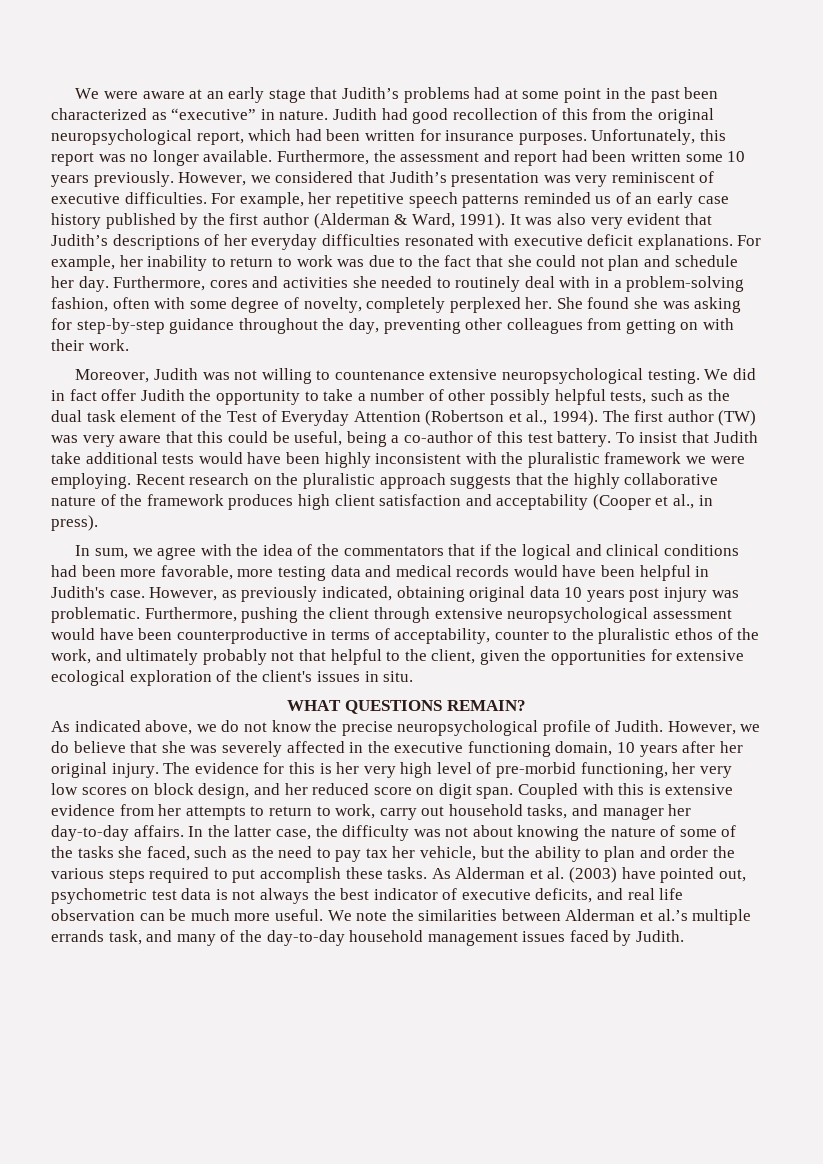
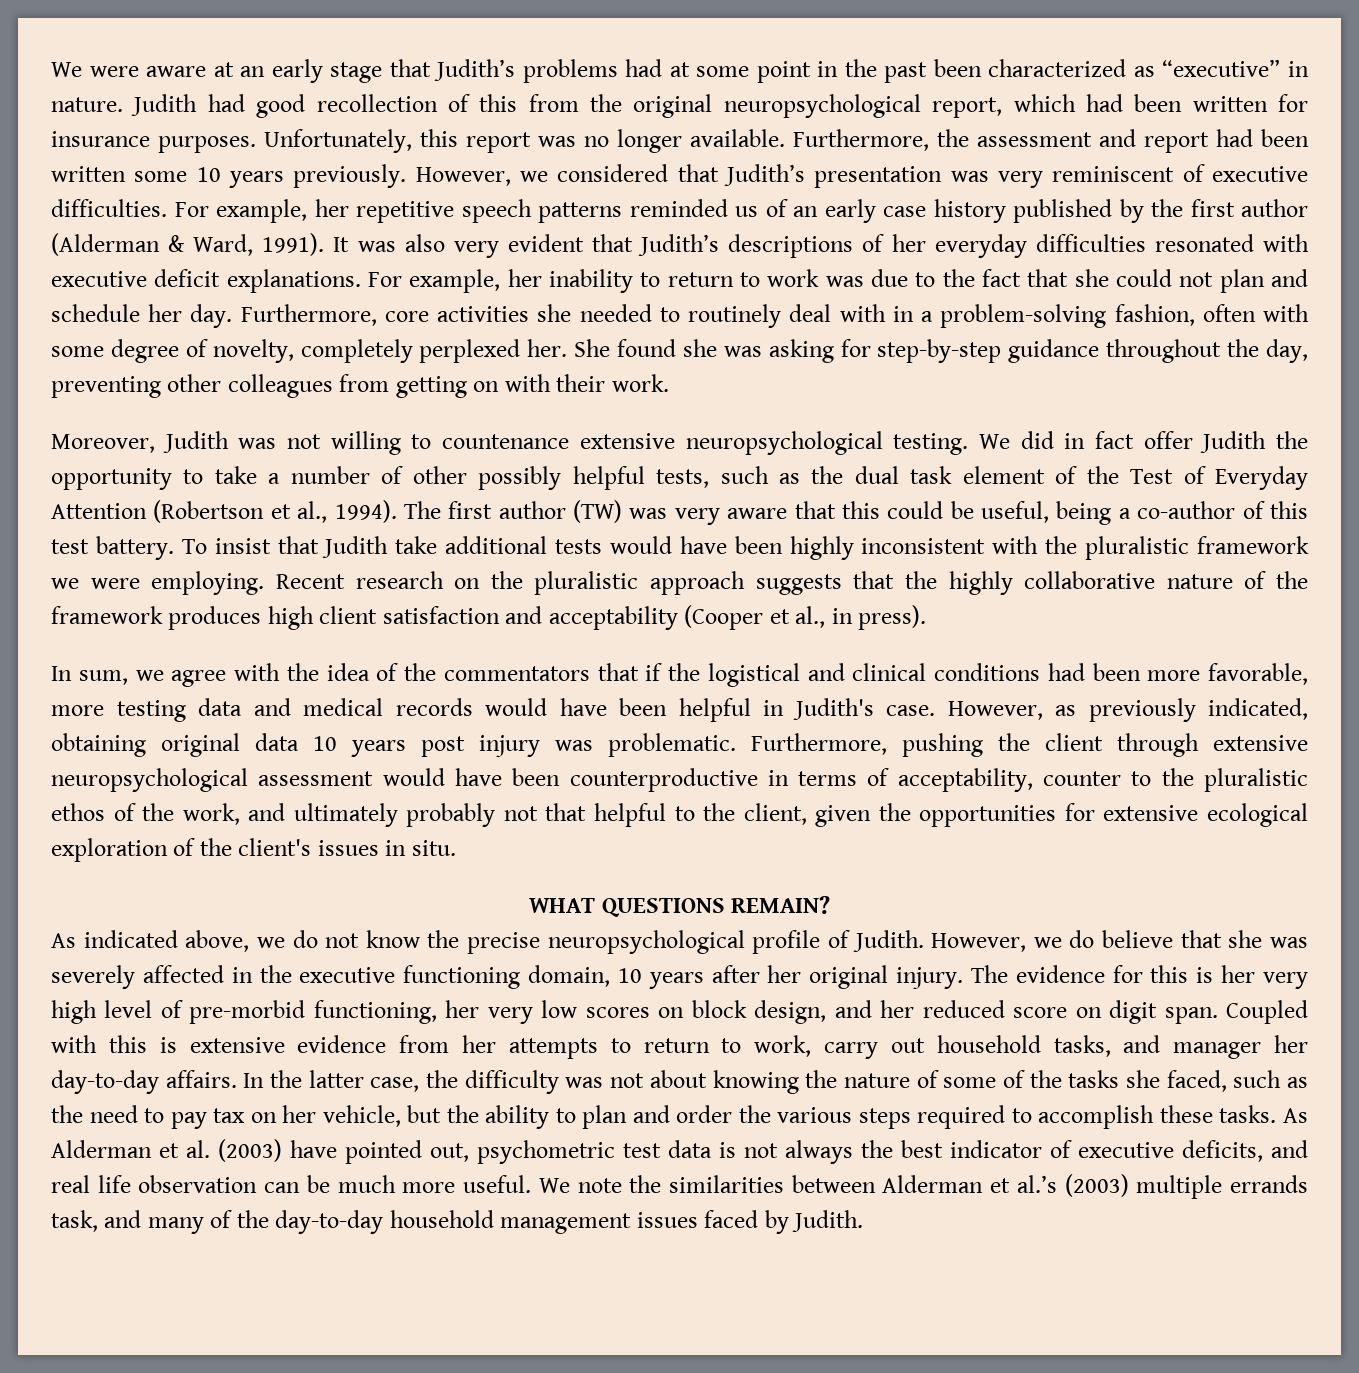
- Furthermore, cores and activities she needed to routinely deal with in a problem-solving fashion, often with some degree of novelty, completely perplexed her.
+ Furthermore, core activities she needed to routinely deal with in a problem-solving fashion, often with some degree of novelty, completely perplexed her.
- In sum, we agree with the idea of the commentators that if the logical and clinical conditions had been more favorable, more testing data and medical records would have been helpful in Judith's case.
+ In sum, we agree with the idea of the commentators that if the logistical and clinical conditions had been more favorable, more testing data and medical records would have been helpful in Judith's case.
- In the latter case, the difficulty was not about knowing the nature of some of the tasks she faced, such as the need to pay tax her vehicle, but the ability to plan and order the various steps required to put accomplish these tasks.
+ In the latter case, the difficulty was not about knowing the nature of some of the tasks she faced, such as the need to pay tax on her vehicle, but the ability to plan and order the various steps required to accomplish these tasks.
- We note the similarities between Alderman et al.’s multiple errands task, and many of the day-to-day household management issues faced by Judith.
+ We note the similarities between Alderman et al.’s (2003) multiple errands task, and many of the day-to-day household management issues faced by Judith.

